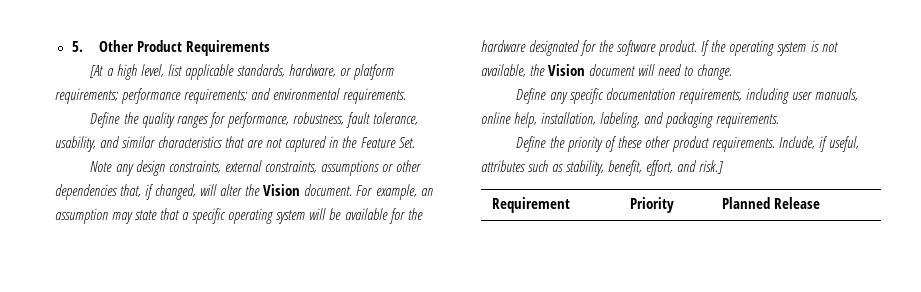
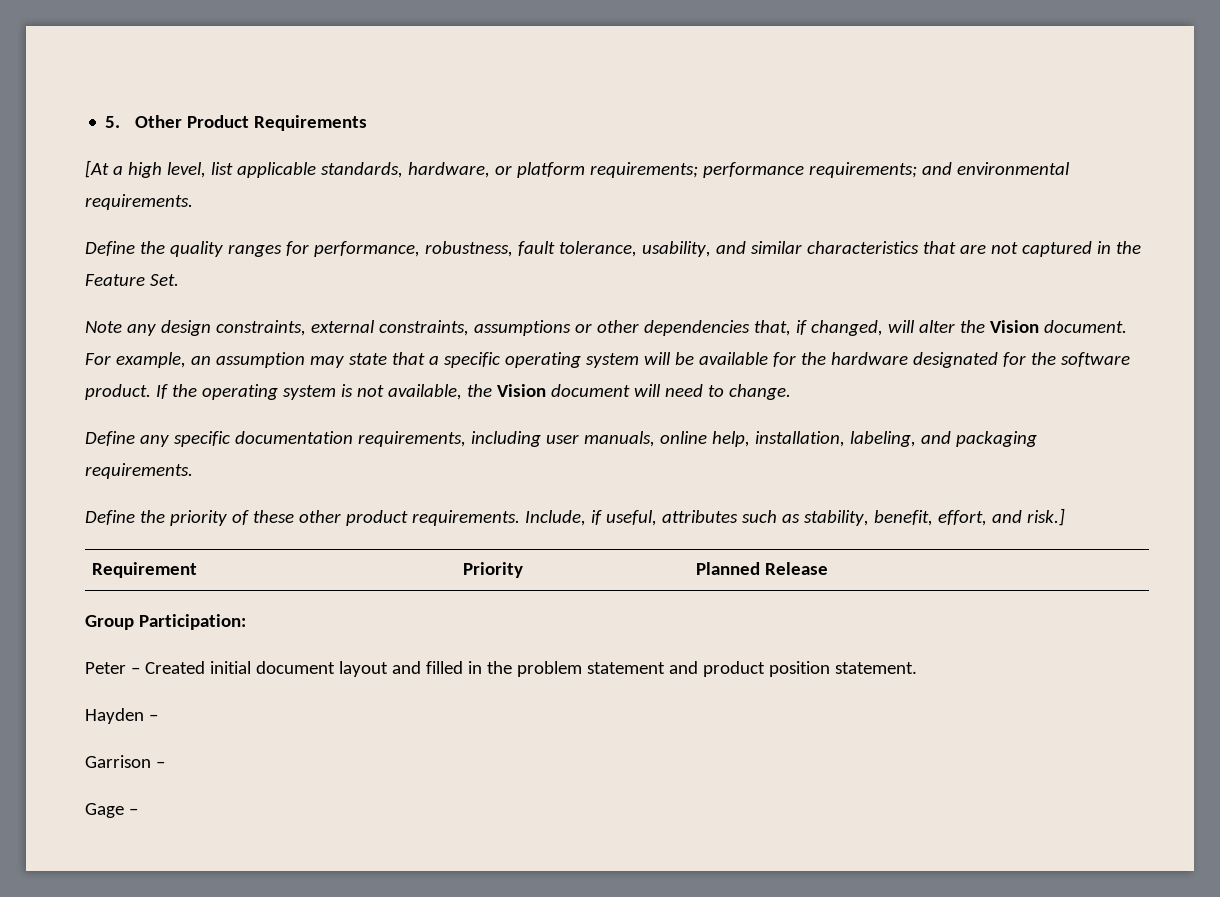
+ Group Participation:
+ Peter – Created initial document layout and filled in the problem statement and product position statement.
+ Hayden –
+ Garrison –
+ Gage –

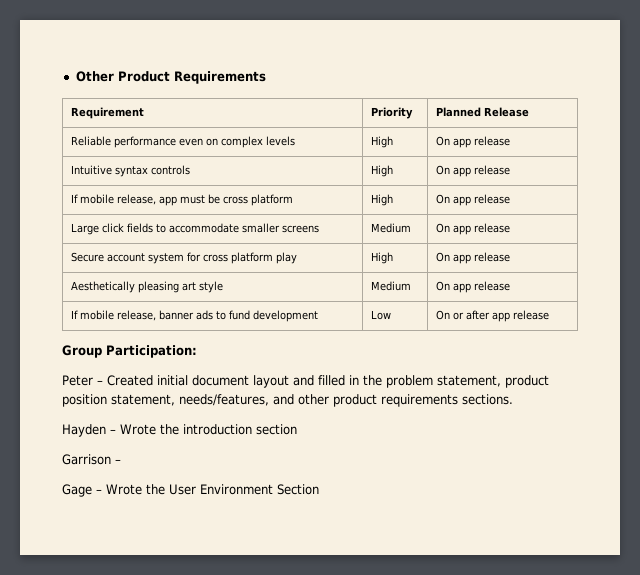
- 5. Other Product Requirements
+ Other Product Requirements
- [At a high level, list applicable standards, hardware, or platform requirements; performance requirements; and environmental requirements.
- Define the quality ranges for performance, robustness, fault tolerance, usability, and similar characteristics that are not captured in the Feature Set.
- Note any design constraints, external constraints, assumptions or other dependencies that, if changed, will alter the Vision document. For example, an assumption may state that a specific operating system will be available for the hardware designated for the software product. If the operating system is not available, the Vision document will need to change.
- Define any specific documentation requirements, including user manuals, online help, installation, labeling, and packaging requirements.
- Define the priority of these other product requirements. Include, if useful, attributes such as stability, benefit, effort, and risk.]
  Requirement | Priority | Planned Release
+ Reliable performance even on complex levels | High | On app release
+ Intuitive syntax controls | High | On app release
+ If mobile release, app must be cross platform | High | On app release
+ Large click fields to accommodate smaller screens | Medium | On app release
+ Secure account system for cross platform play | High | On app release
+ Aesthetically pleasing art style | Medium | On app release
+ If mobile release, banner ads to fund development | Low | On or after app release
- Peter – Created initial document layout and filled in the problem statement and product position statement.
- Hayden –
+ Peter – Created initial document layout and filled in the problem statement, product position statement, needs/features, and other product requirements sections.
+ Hayden – Wrote the introduction section
- Gage –
+ Gage – Wrote the User Environment Section

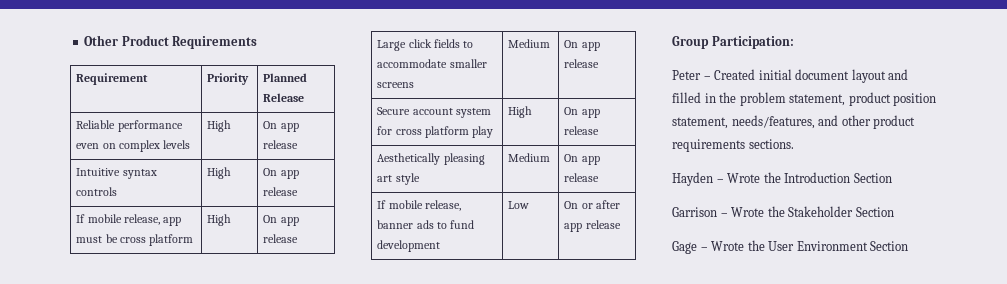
- Hayden – Wrote the introduction section
+ Hayden – Wrote the Introduction Section
- Garrison –
+ Garrison – Wrote the Stakeholder Section

